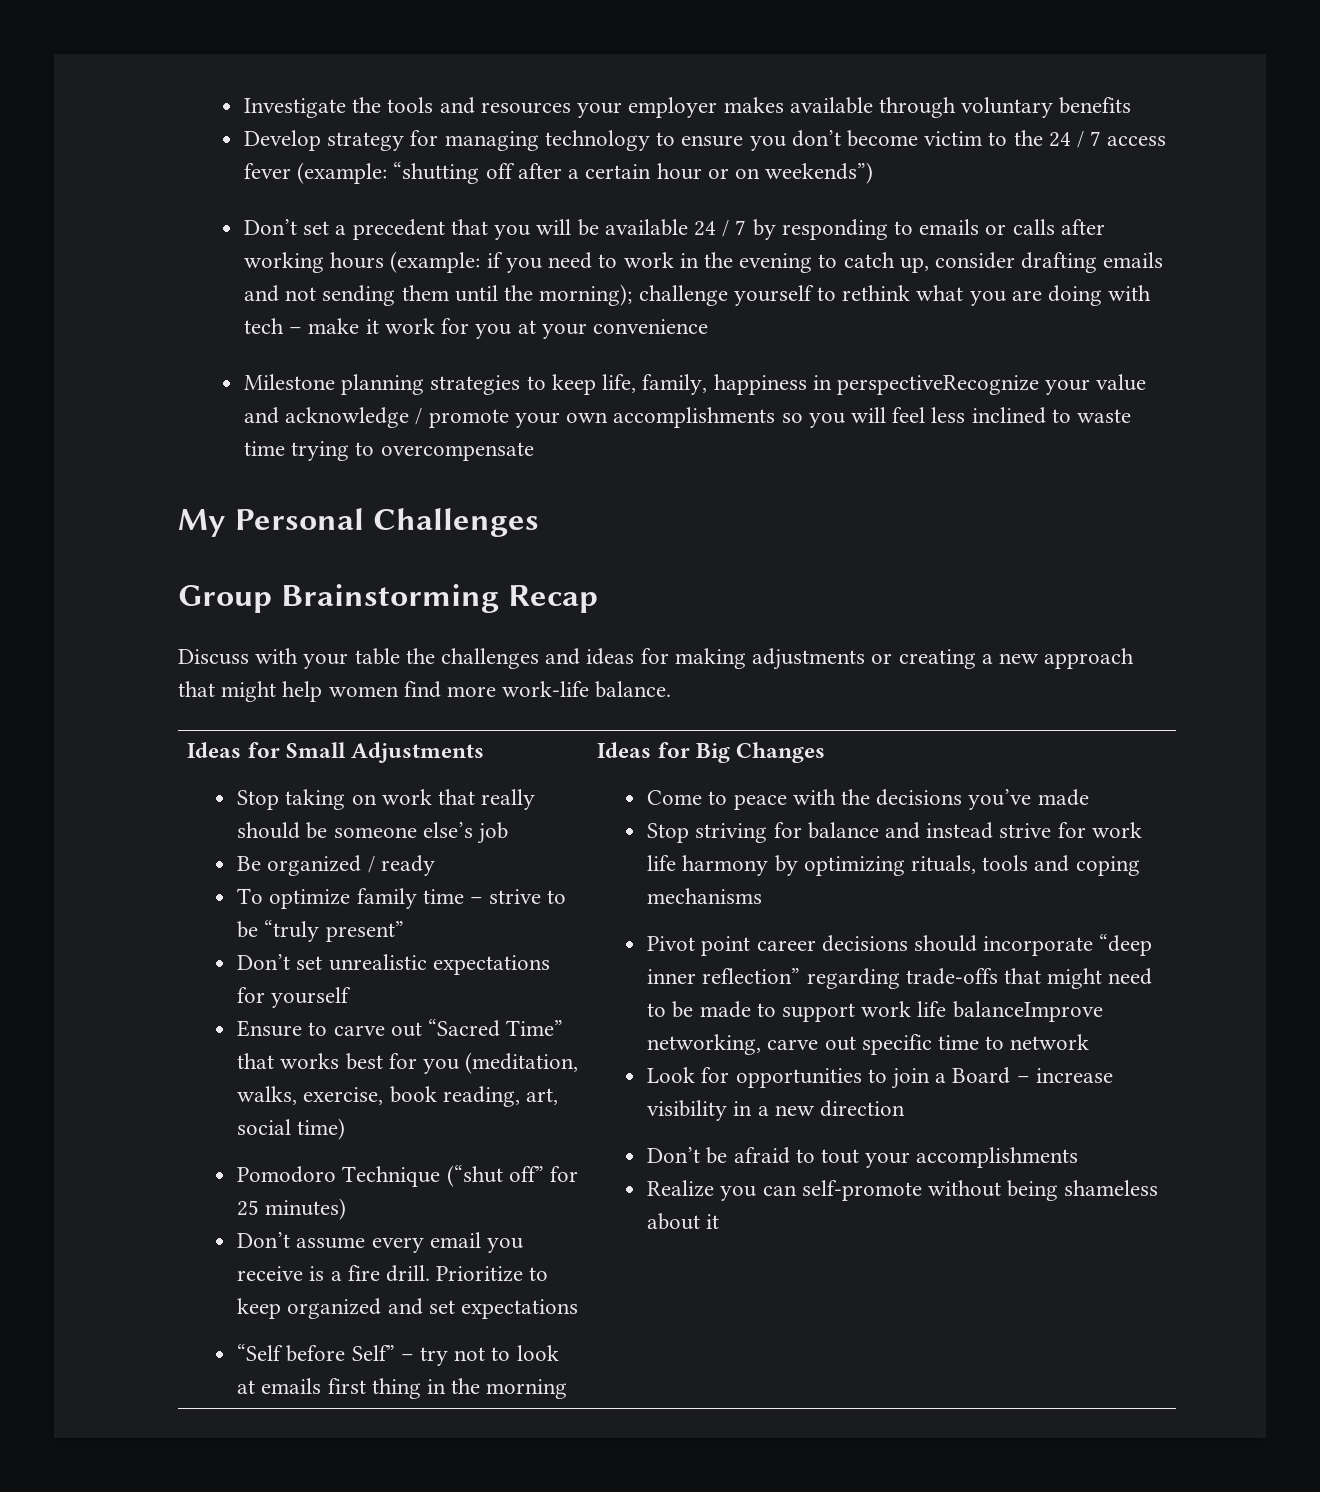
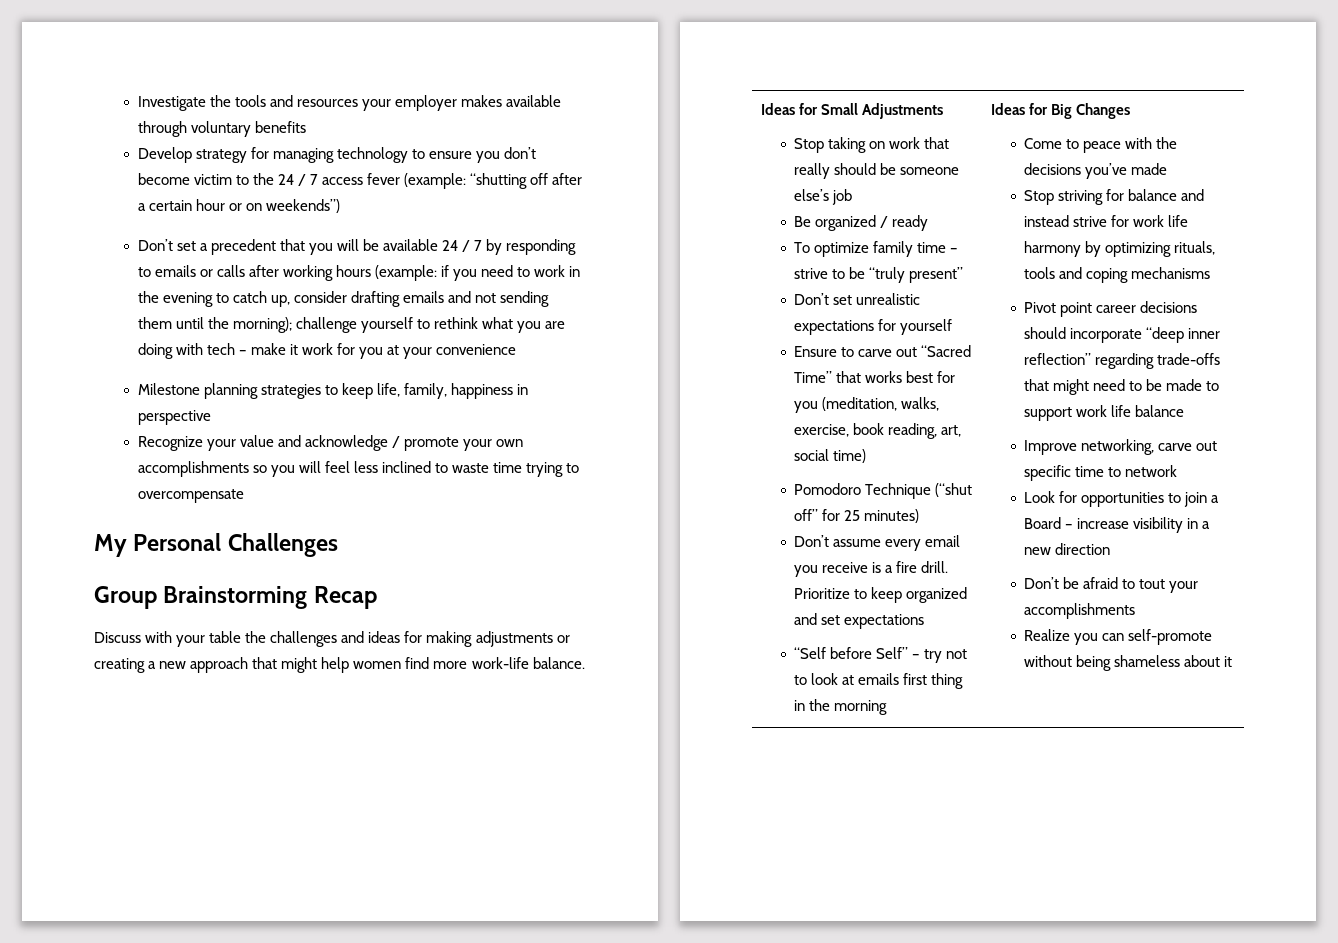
- Milestone planning strategies to keep life, family, happiness in perspectiveRecognize your value and acknowledge / promote your own accomplishments so you will feel less inclined to waste time trying to overcompensate
+ Milestone planning strategies to keep life, family, happiness in perspective
+ Recognize your value and acknowledge / promote your own accomplishments so you will feel less inclined to waste time trying to overcompensate
- Pivot point career decisions should incorporate “deep inner reflection” regarding trade-offs that might need to be made to support work life balanceImprove networking, carve out specific time to network
+ Pivot point career decisions should incorporate “deep inner reflection” regarding trade-offs that might need to be made to support work life balance
+ Improve networking, carve out specific time to network

